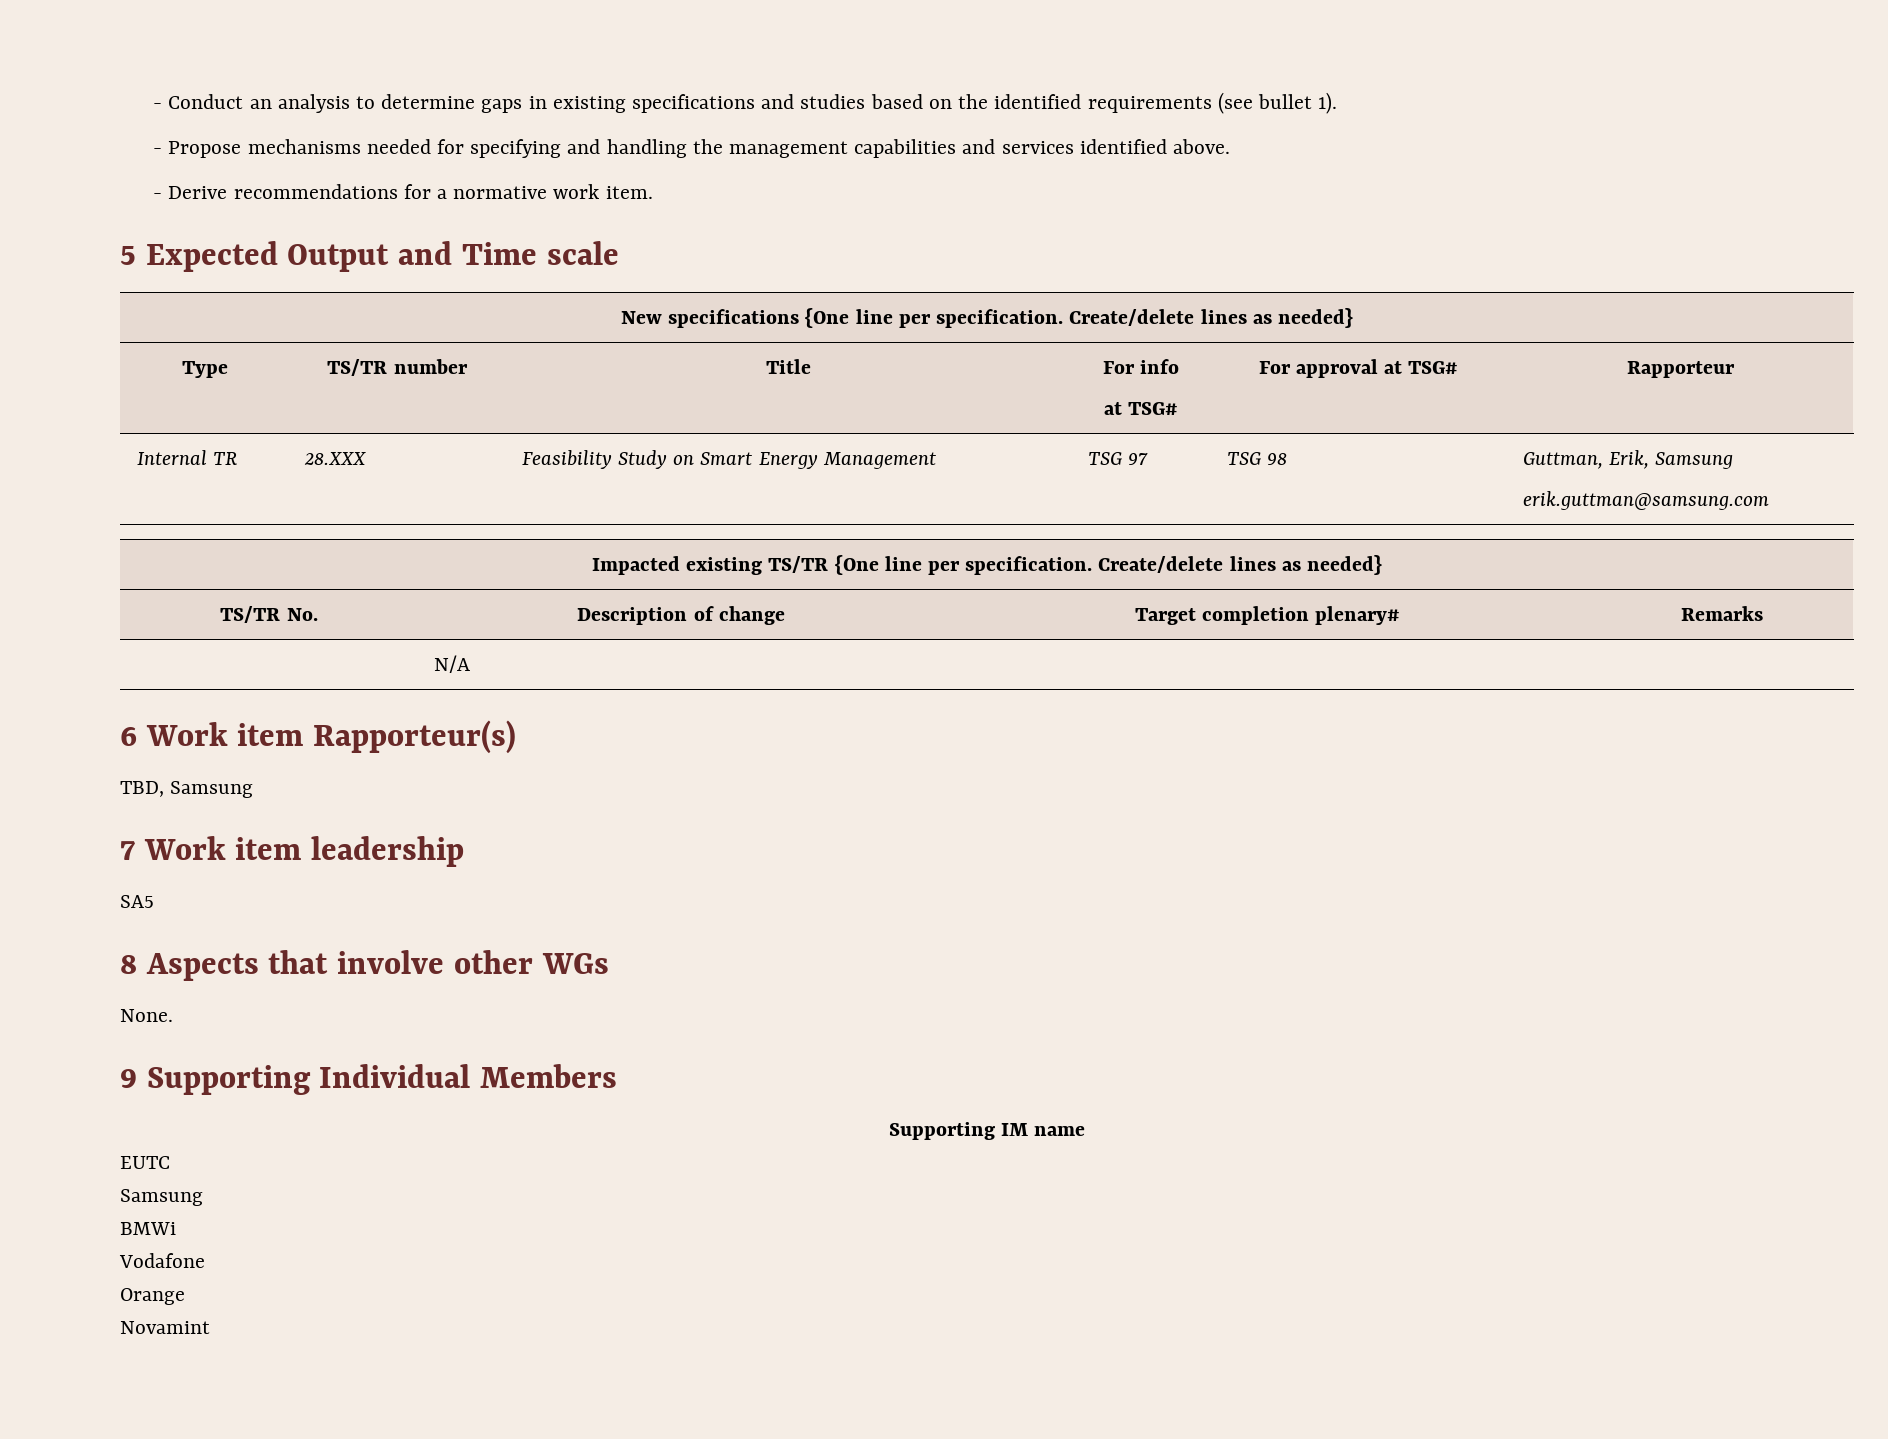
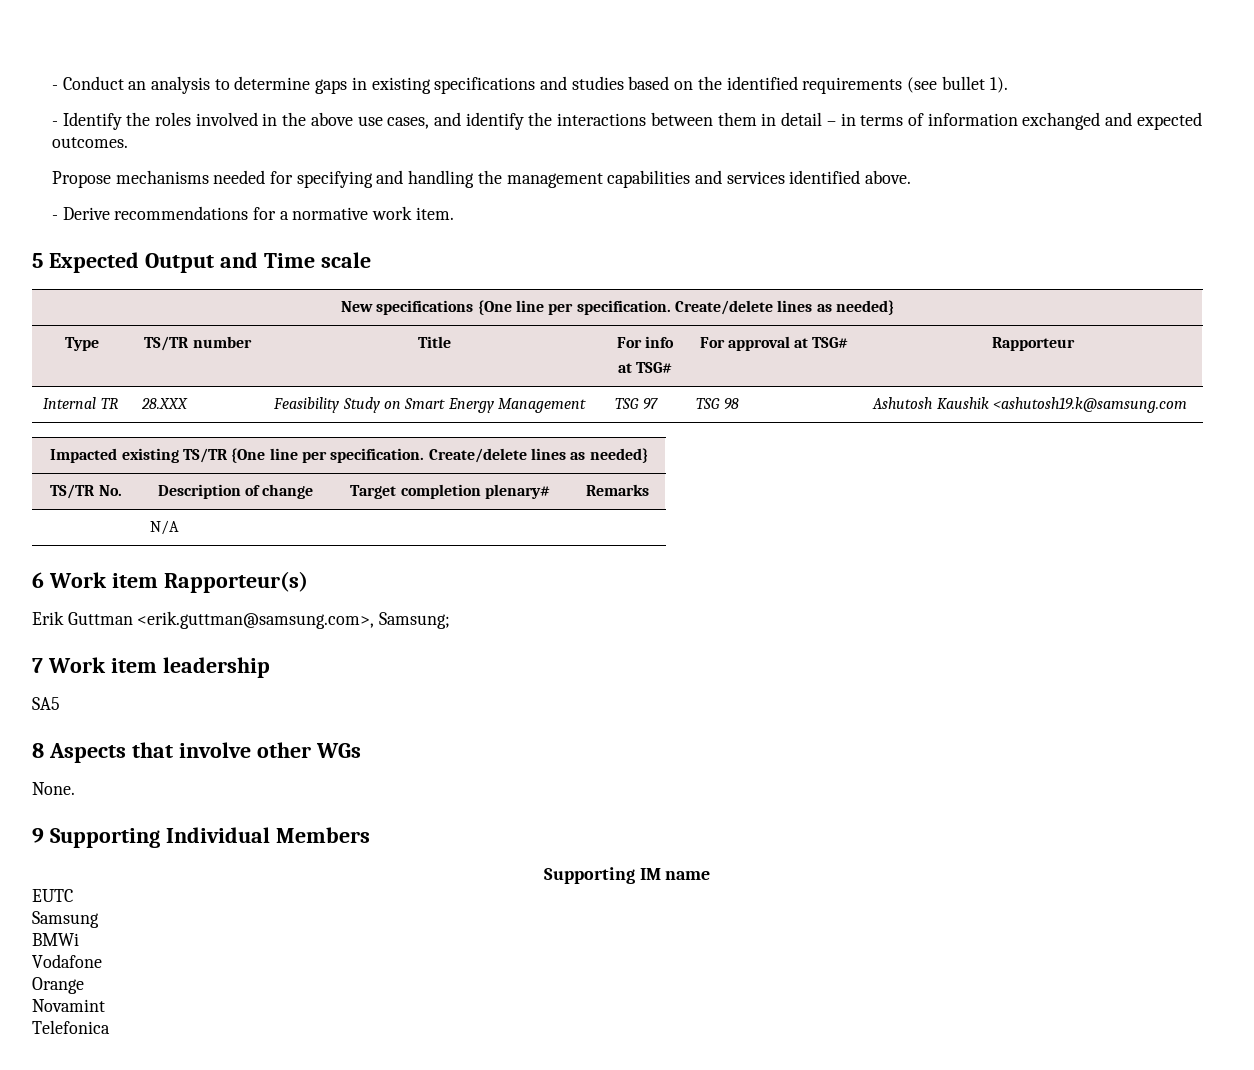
- - Propose mechanisms needed for specifying and handling the management capabilities and services identified above.
+ - Identify the roles involved in the above use cases, and identify the interactions between them in detail – in terms of information exchanged and expected outcomes.
+ Propose mechanisms needed for specifying and handling the management capabilities and services identified above.
- Internal TR | 28.XXX | Feasibility Study on Smart Energy Management | TSG 97 | TSG 98 | Guttman, Erik, Samsung
- erik.guttman@samsung.com
+ Internal TR | 28.XXX | Feasibility Study on Smart Energy Management | TSG 97 | TSG 98 | Ashutosh Kaushik <ashutosh19.k@samsung.com
- TBD, Samsung
+ Erik Guttman <erik.guttman@samsung.com>, Samsung;
+ Telefonica

